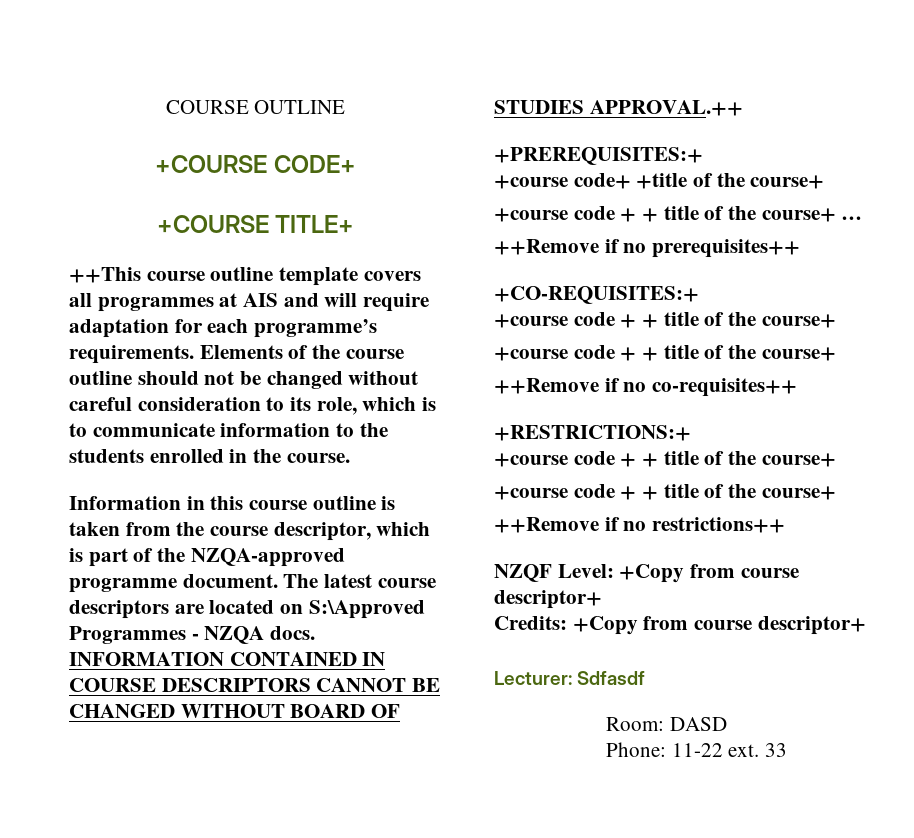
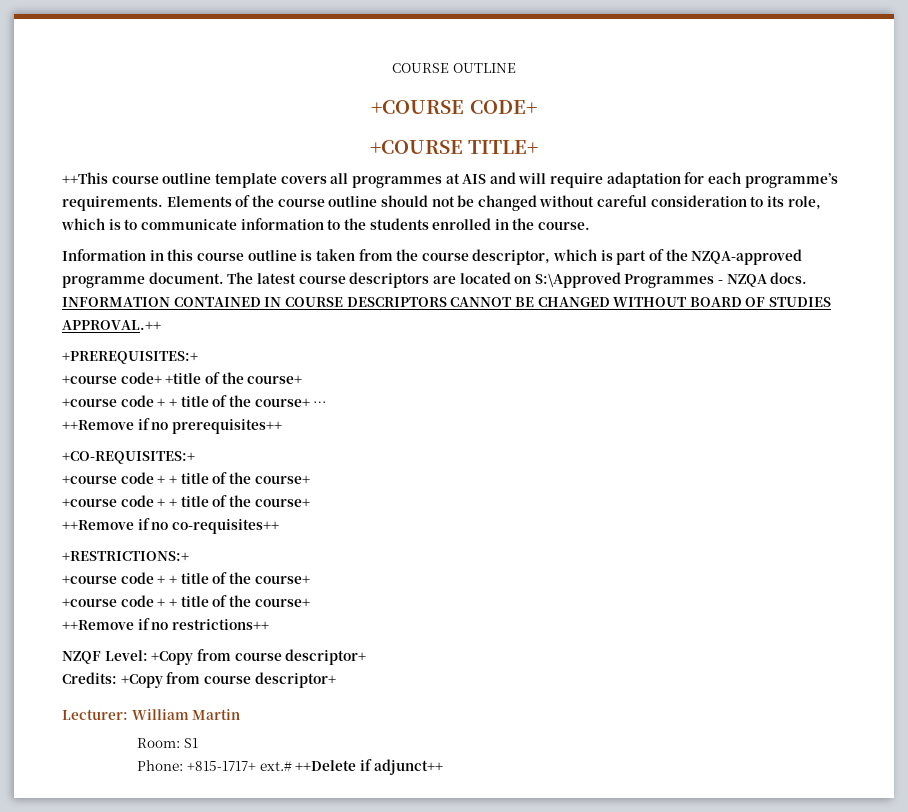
- Lecturer: Sdfasdf
+ Lecturer: William Martin
- Room: DASD
+ Room: S1
- Phone: 11-22 ext. 33
+ Phone: +815-1717+ ext.# ++Delete if adjunct++

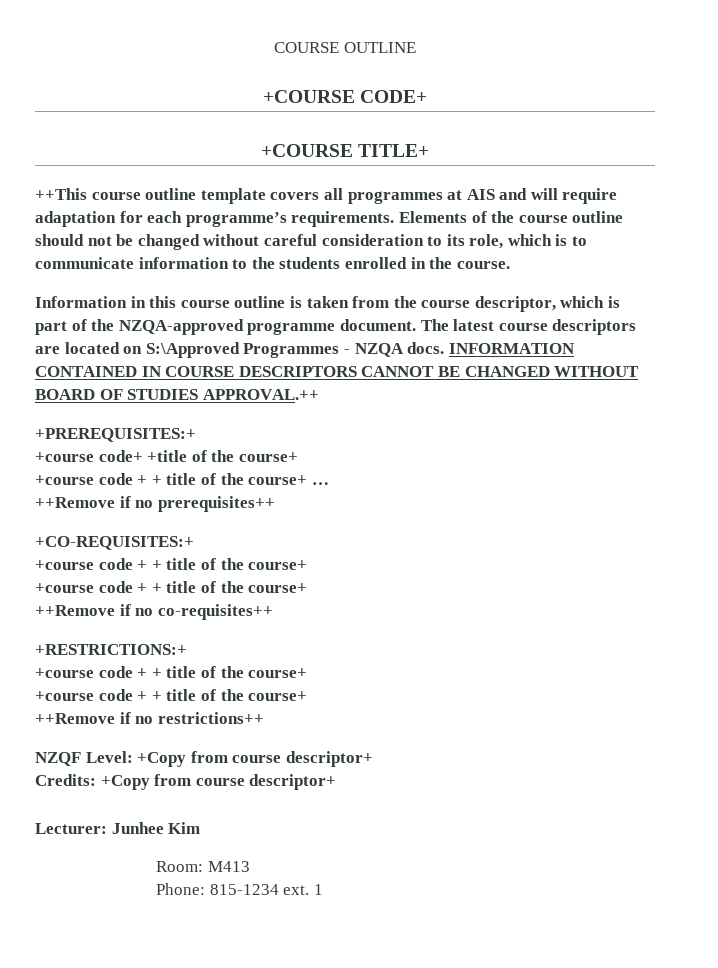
- Lecturer: William Martin
+ Lecturer: Junhee Kim
- Room: S1
+ Room: M413
- Phone: +815-1717+ ext.# ++Delete if adjunct++
+ Phone: 815-1234 ext. 1

